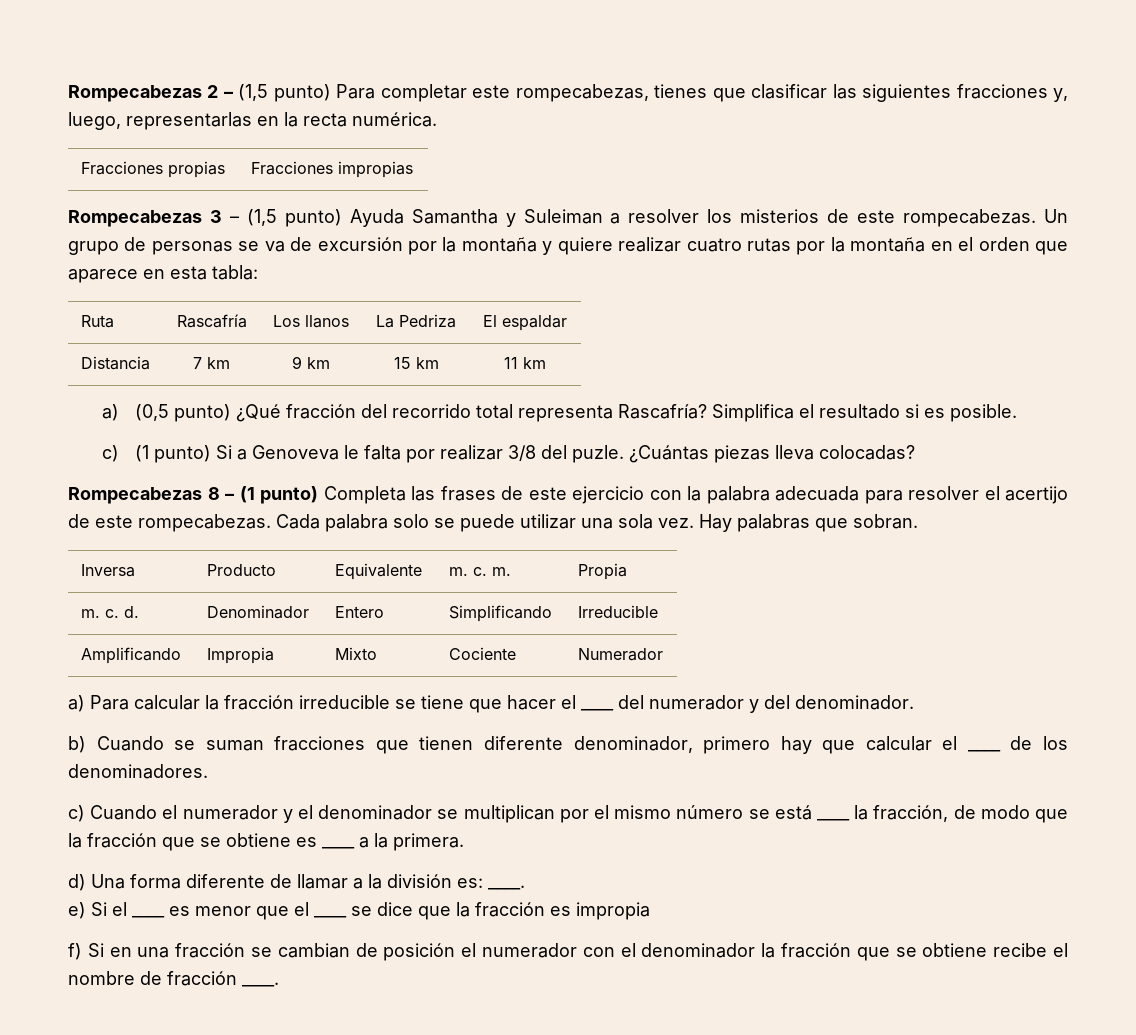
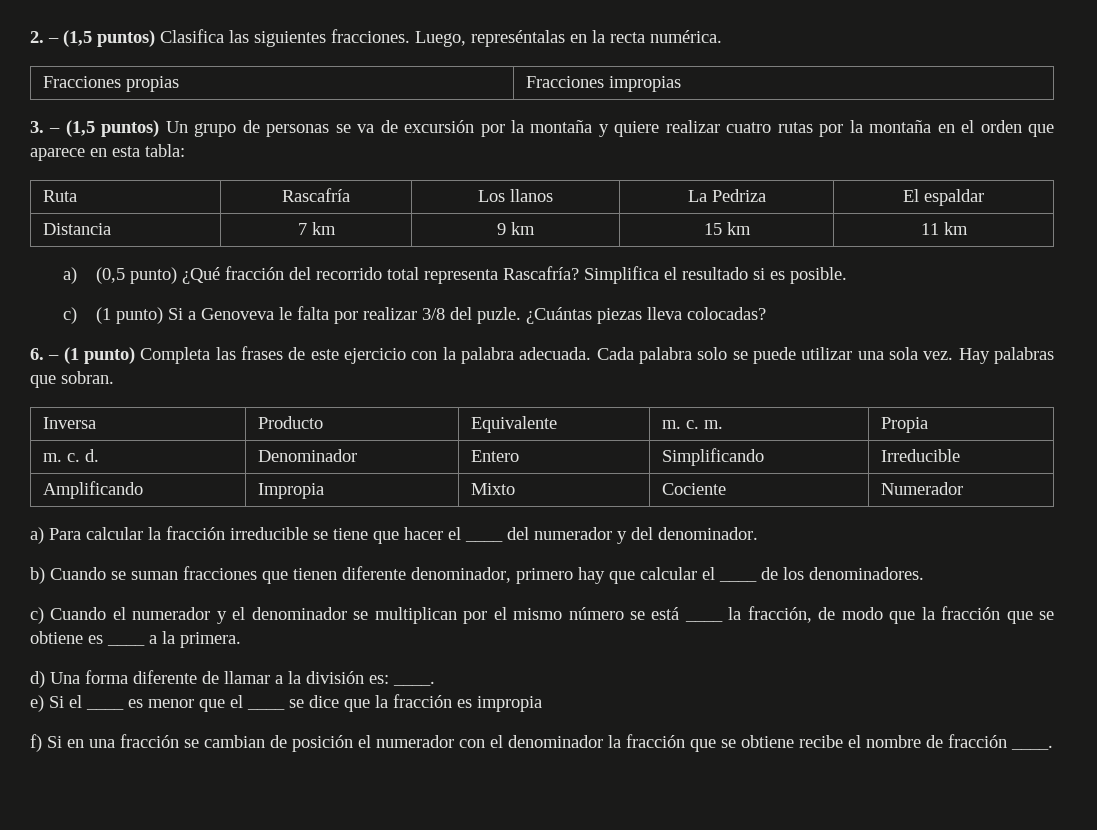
- Rompecabezas 2 – (1,5 punto) Para completar este rompecabezas, tienes que clasificar las siguientes fracciones y, luego, representarlas en la recta numérica.
+ 2. – (1,5 puntos) Clasifica las siguientes fracciones. Luego, represéntalas en la recta numérica.
- Rompecabezas 3 – (1,5 punto) Ayuda Samantha y Suleiman a resolver los misterios de este rompecabezas. Un grupo de personas se va de excursión por la montaña y quiere realizar cuatro rutas por la montaña en el orden que aparece en esta tabla:
+ 3. – (1,5 puntos) Un grupo de personas se va de excursión por la montaña y quiere realizar cuatro rutas por la montaña en el orden que aparece en esta tabla:
- Rompecabezas 8 – (1 punto) Completa las frases de este ejercicio con la palabra adecuada para resolver el acertijo de este rompecabezas.
+ 6. – (1 punto) Completa las frases de este ejercicio con la palabra adecuada.

